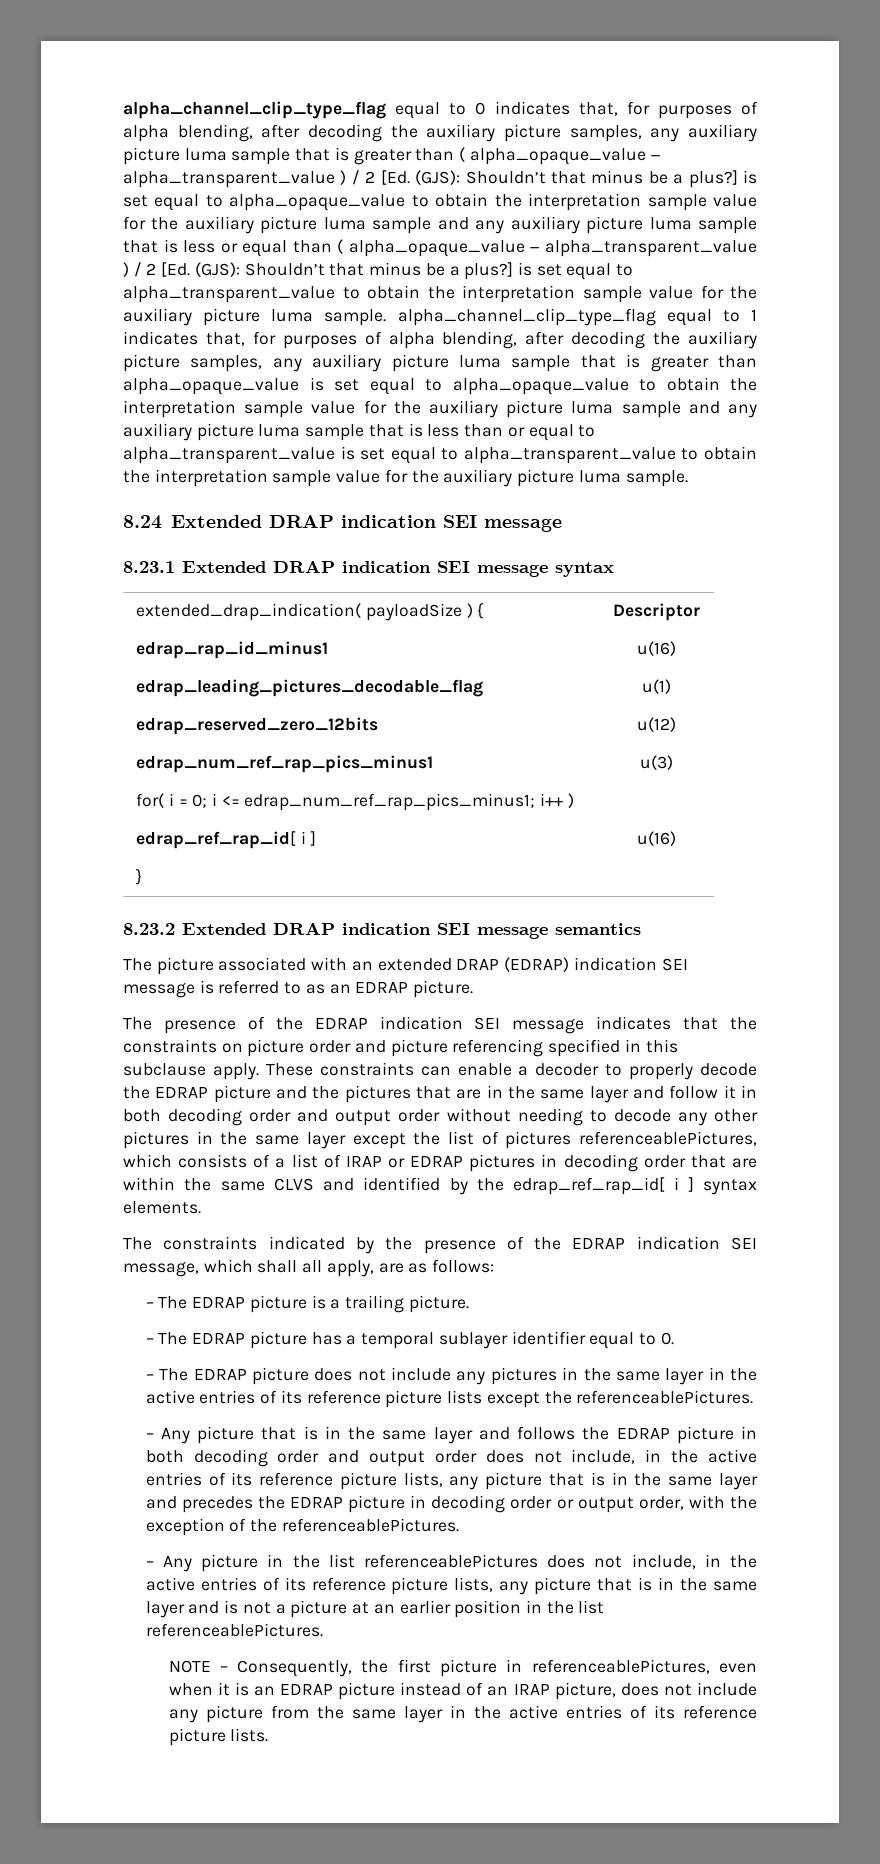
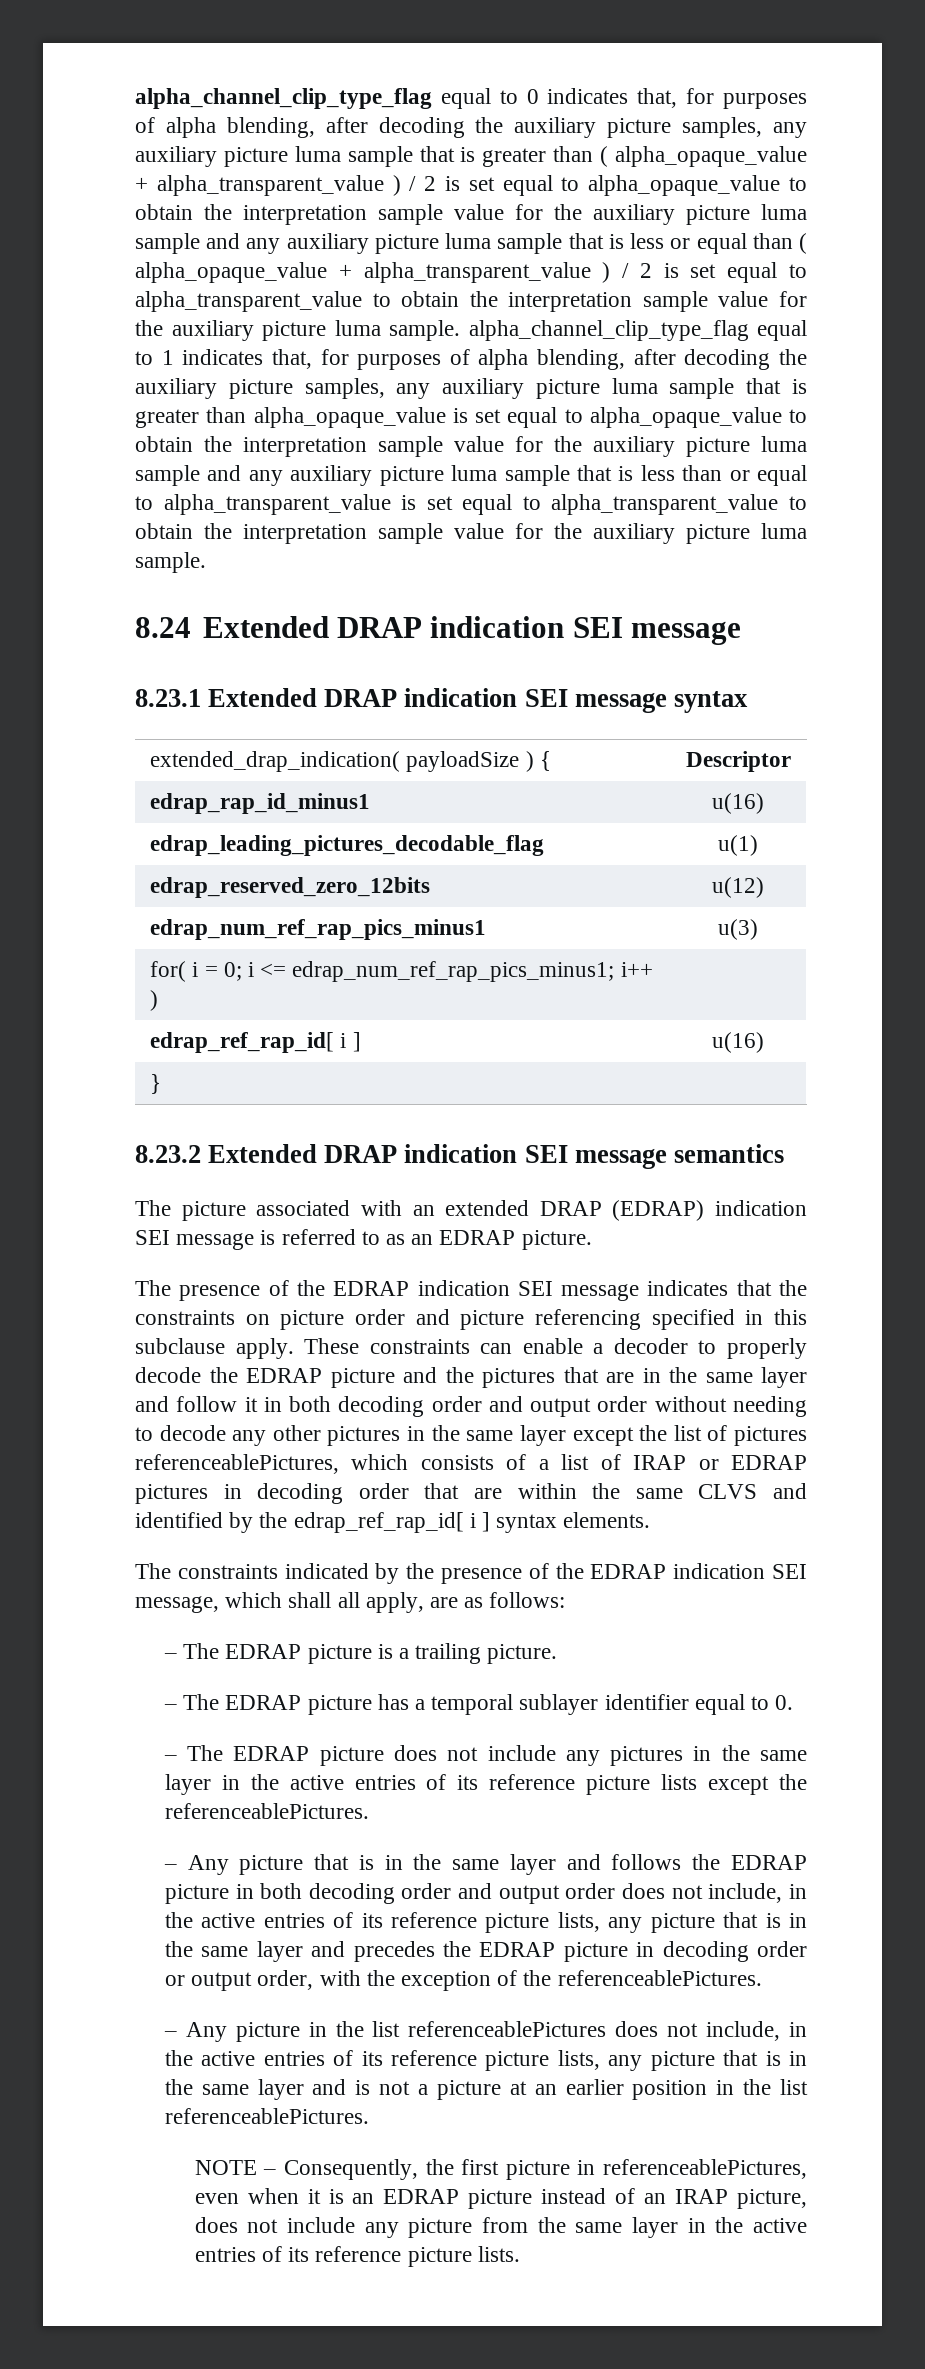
- alpha_channel_clip_type_flag equal to 0 indicates that, for purposes of alpha blending, after decoding the auxiliary picture samples, any auxiliary picture luma sample that is greater than ( alpha_opaque_value − alpha_transparent_value ) / 2 [Ed. (GJS): Shouldn’t that minus be a plus?] is set equal to alpha_opaque_value to obtain the interpretation sample value for the auxiliary picture luma sample and any auxiliary picture luma sample that is less or equal than ( alpha_opaque_value − alpha_transparent_value ) / 2 [Ed. (GJS): Shouldn’t that minus be a plus?] is set equal to alpha_transparent_value to obtain the interpretation sample value for the auxiliary picture luma sample. alpha_channel_clip_type_flag equal to 1 indicates that, for purposes of alpha blending, after decoding the auxiliary picture samples, any auxiliary picture luma sample that is greater than alpha_opaque_value is set equal to alpha_opaque_value to obtain the interpretation sample value for the auxiliary picture luma sample and any auxiliary picture luma sample that is less than or equal to alpha_transparent_value is set equal to alpha_transparent_value to obtain the interpretation sample value for the auxiliary picture luma sample.
+ alpha_channel_clip_type_flag equal to 0 indicates that, for purposes of alpha blending, after decoding the auxiliary picture samples, any auxiliary picture luma sample that is greater than ( alpha_opaque_value + alpha_transparent_value ) / 2 is set equal to alpha_opaque_value to obtain the interpretation sample value for the auxiliary picture luma sample and any auxiliary picture luma sample that is less or equal than ( alpha_opaque_value + alpha_transparent_value ) / 2 is set equal to alpha_transparent_value to obtain the interpretation sample value for the auxiliary picture luma sample. alpha_channel_clip_type_flag equal to 1 indicates that, for purposes of alpha blending, after decoding the auxiliary picture samples, any auxiliary picture luma sample that is greater than alpha_opaque_value is set equal to alpha_opaque_value to obtain the interpretation sample value for the auxiliary picture luma sample and any auxiliary picture luma sample that is less than or equal to alpha_transparent_value is set equal to alpha_transparent_value to obtain the interpretation sample value for the auxiliary picture luma sample.

